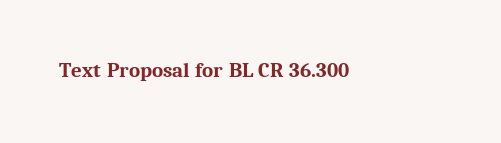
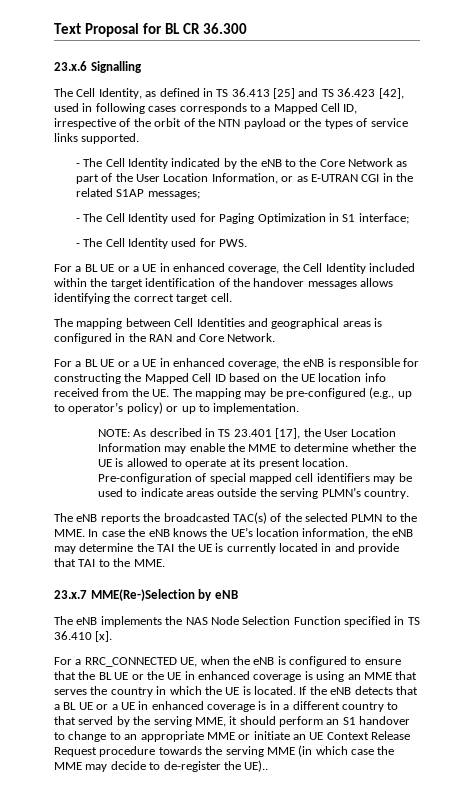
+ 23.x.6 Signalling
+ The Cell Identity, as defined in TS 36.413 [25] and TS 36.423 [42], used in following cases corresponds to a Mapped Cell ID, irrespective of the orbit of the NTN payload or the types of service links supported.
+ - The Cell Identity indicated by the eNB to the Core Network as part of the User Location Information, or as E-UTRAN CGI in the related S1AP messages;
+ - The Cell Identity used for Paging Optimization in S1 interface;
+ - The Cell Identity used for PWS.
+ For a BL UE or a UE in enhanced coverage, the Cell Identity included within the target identification of the handover messages allows identifying the correct target cell.
+ The mapping between Cell Identities and geographical areas is configured in the RAN and Core Network.
+ For a BL UE or a UE in enhanced coverage, the eNB is responsible for constructing the Mapped Cell ID based on the UE location info received from the UE. The mapping may be pre-configured (e.g., up to operator’s policy) or up to implementation.
+ NOTE: As described in TS 23.401 [17], the User Location Information may enable the MME to determine whether the UE is allowed to operate at its present location. Pre-configuration of special mapped cell identifiers may be used to indicate areas outside the serving PLMN’s country.
+ The eNB reports the broadcasted TAC(s) of the selected PLMN to the MME. In case the eNB knows the UE’s location information, the eNB may determine the TAI the UE is currently located in and provide that TAI to the MME.
+ 23.x.7 MME(Re-)Selection by eNB
+ The eNB implements the NAS Node Selection Function specified in TS 36.410 [x].
+ For a RRC_CONNECTED UE, when the eNB is configured to ensure that the BL UE or the UE in enhanced coverage is using an MME that serves the country in which the UE is located. If the eNB detects that a BL UE or a UE in enhanced coverage is in a different country to that served by the serving MME, it should perform an S1 handover to change to an appropriate MME or initiate an UE Context Release Request procedure towards the serving MME (in which case the MME may decide to de-register the UE)..

